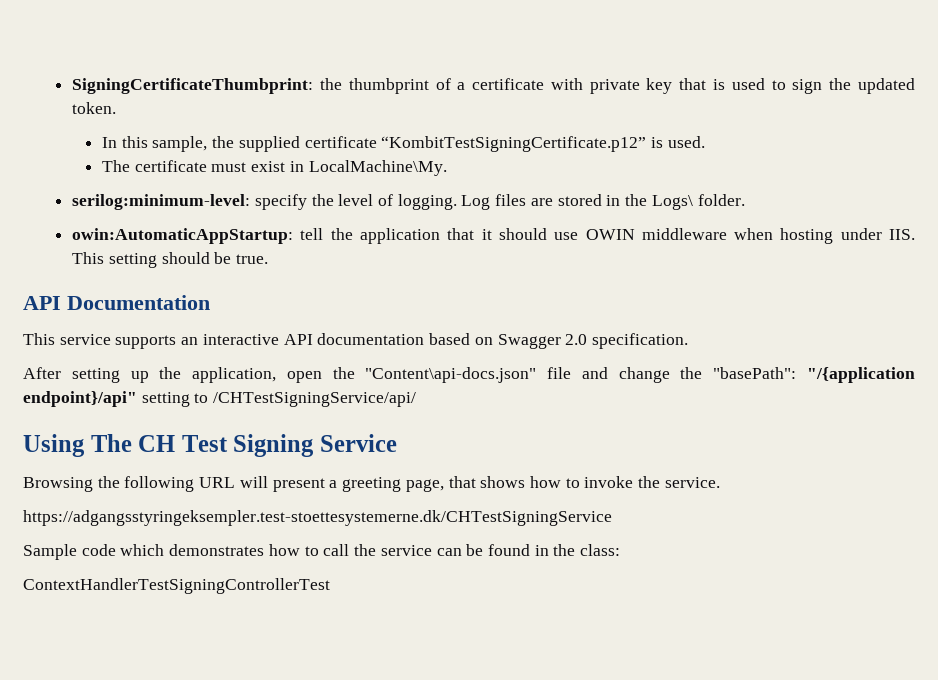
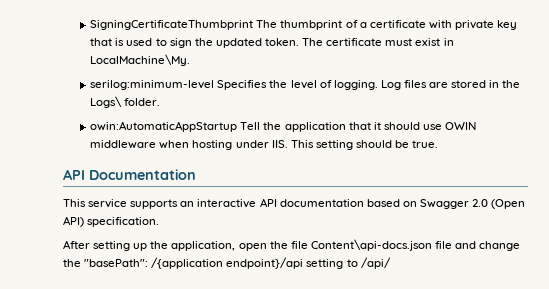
- SigningCertificateThumbprint: the thumbprint of a certificate with private key that is used to sign the updated token.
- In this sample, the supplied certificate “KombitTestSigningCertificate.p12” is used.
- The certificate must exist in LocalMachine\My.
+ SigningCertificateThumbprint The thumbprint of a certificate with private key that is used to sign the updated token. The certificate must exist in LocalMachine\My.
- serilog:minimum-level: specify the level of logging.
+ serilog:minimum-level Specifies the level of logging.
- owin:AutomaticAppStartup: tell the application that it should use OWIN middleware when hosting under IIS. This setting should be true.
+ owin:AutomaticAppStartup Tell the application that it should use OWIN middleware when hosting under IIS. This setting should be true.
- This service supports an interactive API documentation based on Swagger 2.0 specification.
+ This service supports an interactive API documentation based on Swagger 2.0 (Open API) specification.
- After setting up the application, open the "Content\api-docs.json" file and change the "basePath": "/{application endpoint}/api" setting to /CHTestSigningService/api/
- Using The CH Test Signing Service
- Browsing the following URL will present a greeting page, that shows how to invoke the service.
- https://adgangsstyringeksempler.test-stoettesystemerne.dk/CHTestSigningService
- Sample code which demonstrates how to call the service can be found in the class:
- ContextHandlerTestSigningControllerTest
+ After setting up the application, open the file Content\api-docs.json file and change the "basePath": /{application endpoint}/api setting to /api/

